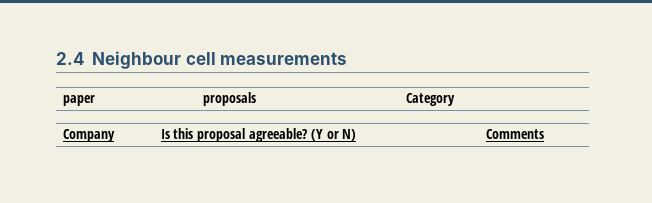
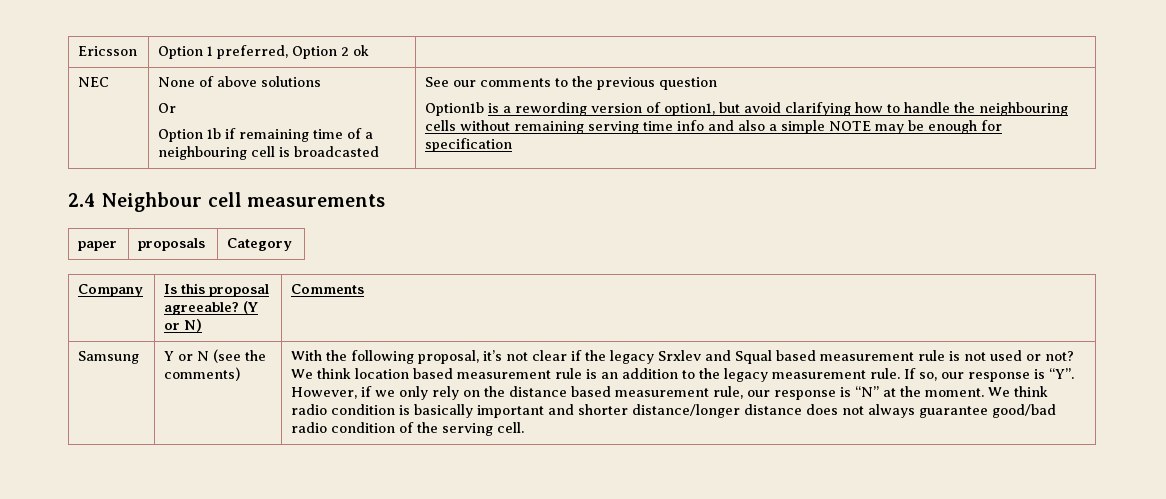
+ Ericsson | Option 1 preferred, Option 2 ok |
+ NEC | None of above solutions
+ Or
+ Option 1b if remaining time of a neighbouring cell is broadcasted | See our comments to the previous question
+ Option1b is a rewording version of option1, but avoid clarifying how to handle the neighbouring cells without remaining serving time info and also a simple NOTE may be enough for specification
+ Samsung | Y or N (see the comments) | With the following proposal, it’s not clear if the legacy Srxlev and Squal based measurement rule is not used or not? We think location based measurement rule is an addition to the legacy measurement rule. If so, our response is “Y”. However, if we only rely on the distance based measurement rule, our response is “N” at the moment. We think radio condition is basically important and shorter distance/longer distance does not always guarantee good/bad radio condition of the serving cell.

